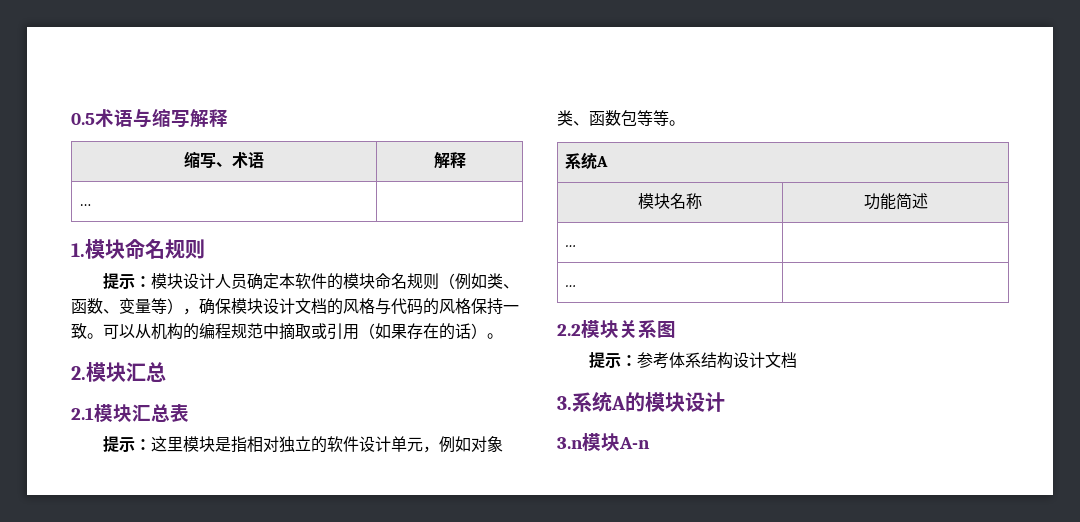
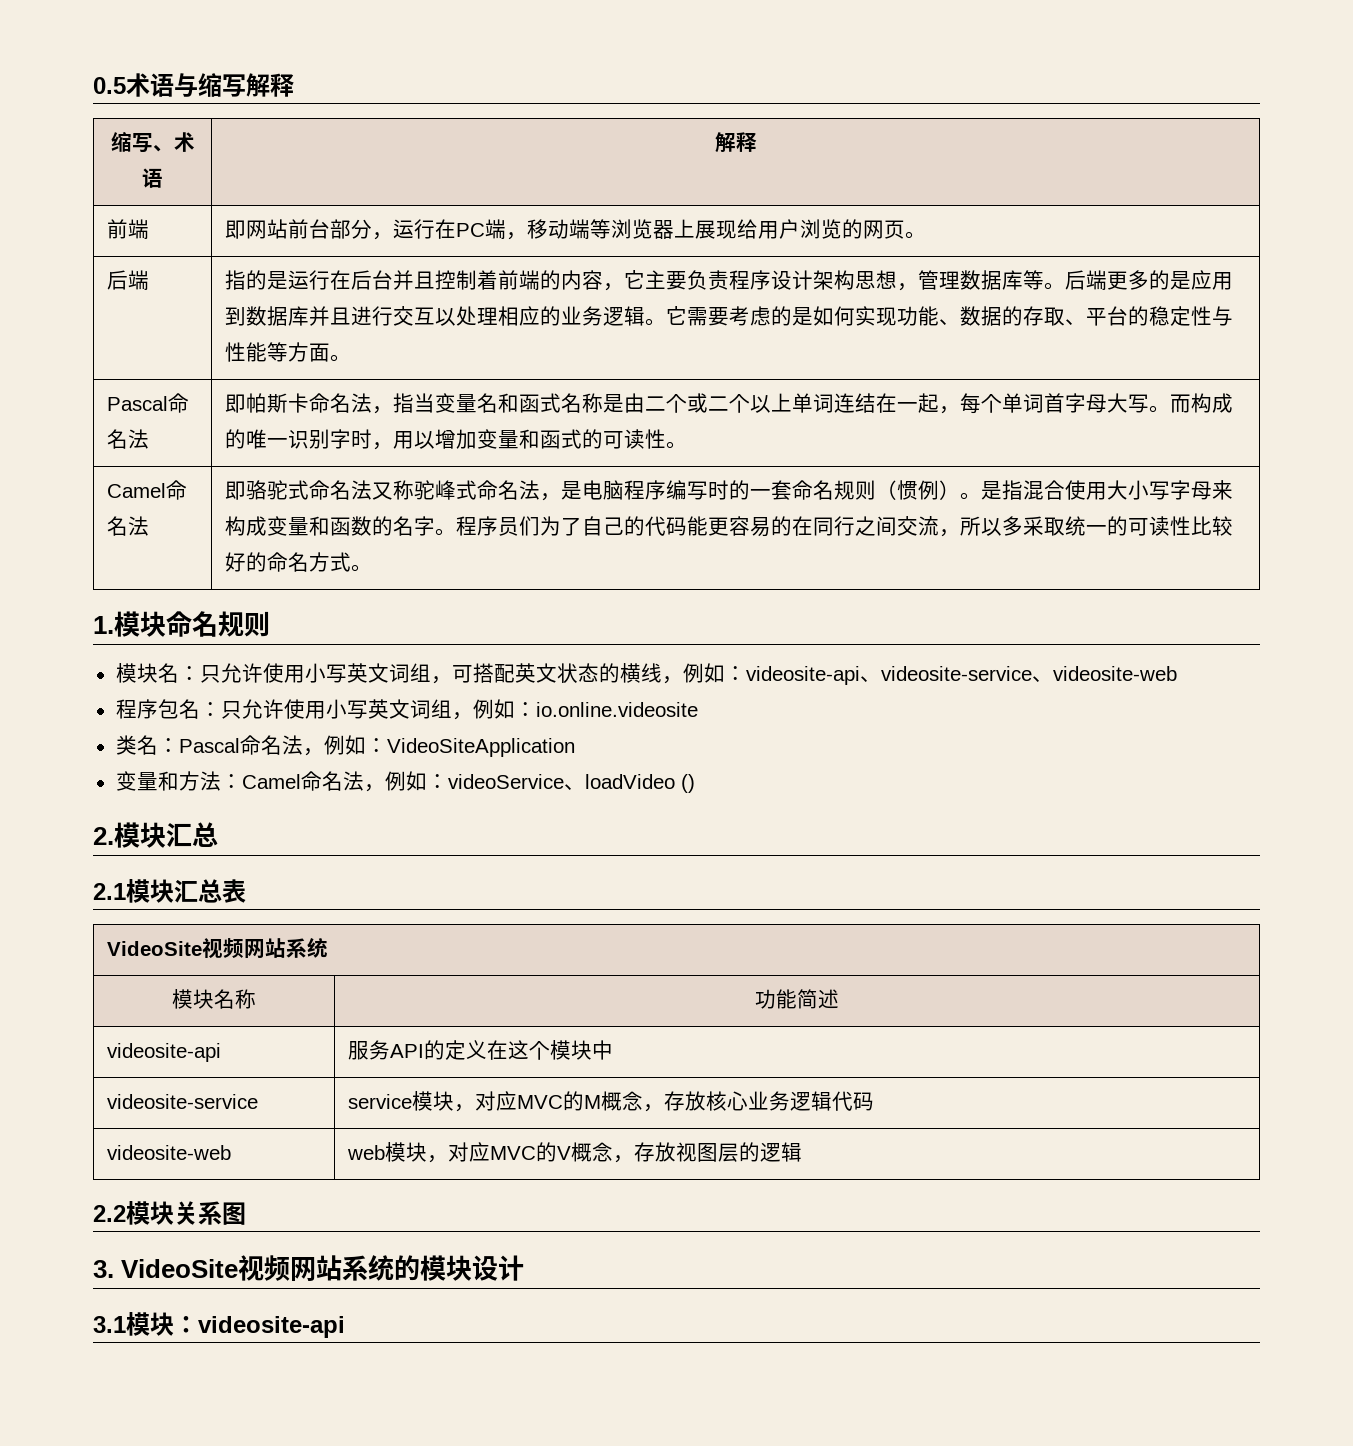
  缩写、术语 | 解释
- … |
+ 前端 | 即网站前台部分，运行在PC端，移动端等浏览器上展现给用户浏览的网页。
+ 后端 | 指的是运行在后台并且控制着前端的内容，它主要负责程序设计架构思想，管理数据库等。后端更多的是应用到数据库并且进行交互以处理相应的业务逻辑。它需要考虑的是如何实现功能、数据的存取、平台的稳定性与性能等方面。
+ Pascal命名法 | 即帕斯卡命名法，指当变量名和函式名称是由二个或二个以上单词连结在一起，每个单词首字母大写。而构成的唯一识别字时，用以增加变量和函式的可读性。
+ Camel命名法 | 即骆驼式命名法又称驼峰式命名法，是电脑程序编写时的一套命名规则（惯例）。是指混合使用大小写字母来构成变量和函数的名字。程序员们为了自己的代码能更容易的在同行之间交流，所以多采取统一的可读性比较好的命名方式。
  1.模块命名规则
- 提示：模块设计人员确定本软件的模块命名规则（例如类、函数、变量等），确保模块设计文档的风格与代码的风格保持一致。可以从机构的编程规范中摘取或引用（如果存在的话）。
+ 模块名：只允许使用小写英文词组，可搭配英文状态的横线，例如：videosite-api、videosite-service、videosite-web
+ 程序包名：只允许使用小写英文词组，例如：io.online.videosite
+ 类名：Pascal命名法，例如：VideoSiteApplication
+ 变量和方法：Camel命名法，例如：videoService、loadVideo ()
  2.1模块汇总表
- 提示：这里模块是指相对独立的软件设计单元，例如对象类、函数包等等。
- 系统A
+ VideoSite视频网站系统
  模块名称 | 功能简述
- … |
- … |
+ videosite-api | 服务API的定义在这个模块中
+ videosite-service | service模块，对应MVC的M概念，存放核心业务逻辑代码
+ videosite-web | web模块，对应MVC的V概念，存放视图层的逻辑
  2.2模块关系图
- 提示：参考体系结构设计文档
- 3.系统A的模块设计
+ 3. VideoSite视频网站系统的模块设计
- 3.n模块A-n
+ 3.1模块：videosite-api

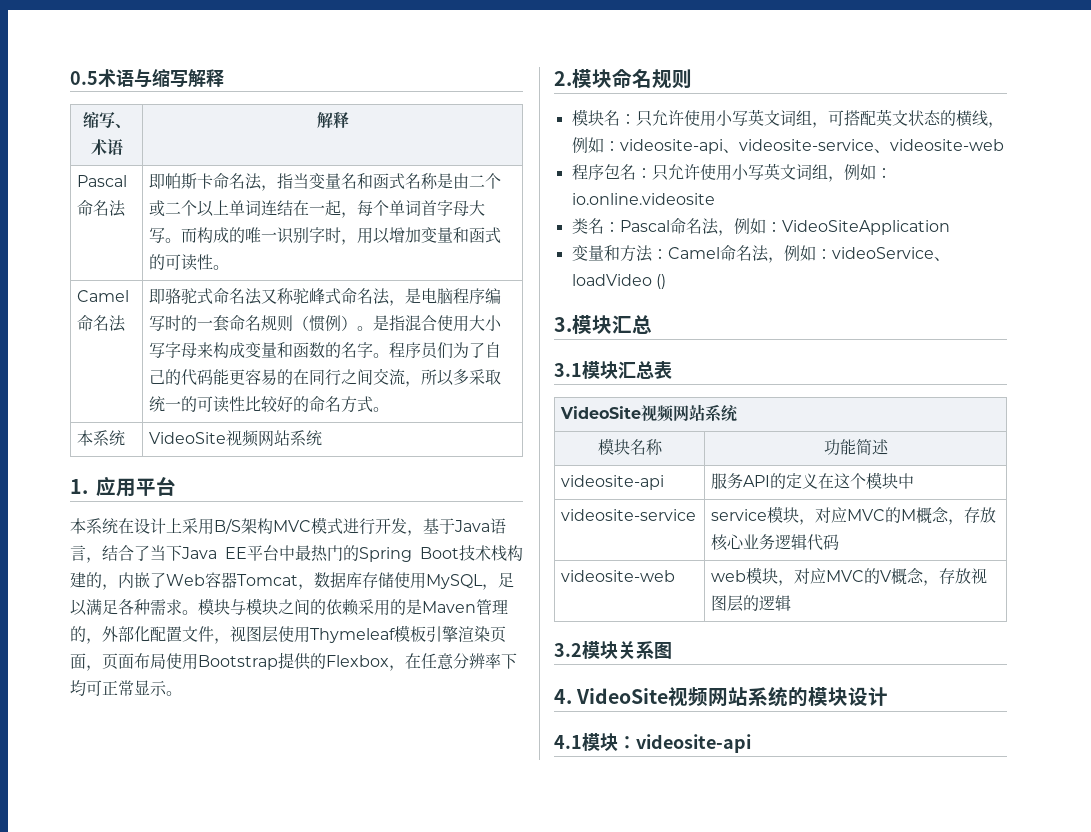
- 前端 | 即网站前台部分，运行在PC端，移动端等浏览器上展现给用户浏览的网页。
- 后端 | 指的是运行在后台并且控制着前端的内容，它主要负责程序设计架构思想，管理数据库等。后端更多的是应用到数据库并且进行交互以处理相应的业务逻辑。它需要考虑的是如何实现功能、数据的存取、平台的稳定性与性能等方面。
- 1.模块命名规则
+ 本系统 | VideoSite视频网站系统
+ 1.应用平台
+ 本系统在设计上采用B/S架构MVC模式进行开发，基于Java语言，结合了当下Java EE平台中最热门的Spring Boot技术栈构建的，内嵌了Web容器Tomcat，数据库存储使用MySQL，足以满足各种需求。模块与模块之间的依赖采用的是Maven管理的，外部化配置文件，视图层使用Thymeleaf模板引擎渲染页面，页面布局使用Bootstrap提供的Flexbox，在任意分辨率下均可正常显示。
+ 2.模块命名规则
- 2.模块汇总
+ 3.模块汇总
- 2.1模块汇总表
+ 3.1模块汇总表
- 2.2模块关系图
+ 3.2模块关系图
- 3. VideoSite视频网站系统的模块设计
+ 4. VideoSite视频网站系统的模块设计
- 3.1模块：videosite-api
+ 4.1模块：videosite-api

